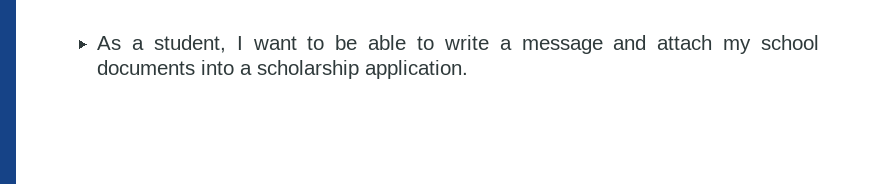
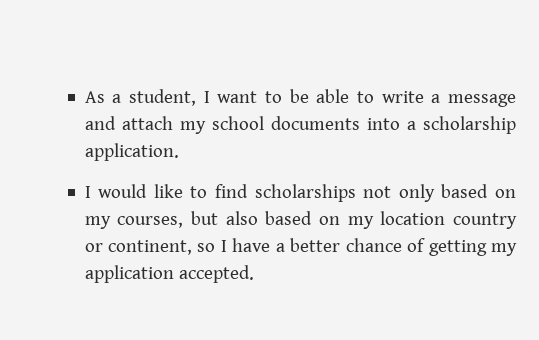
+ I would like to find scholarships not only based on my courses, but also based on my location country or continent, so I have a better chance of getting my application accepted.

